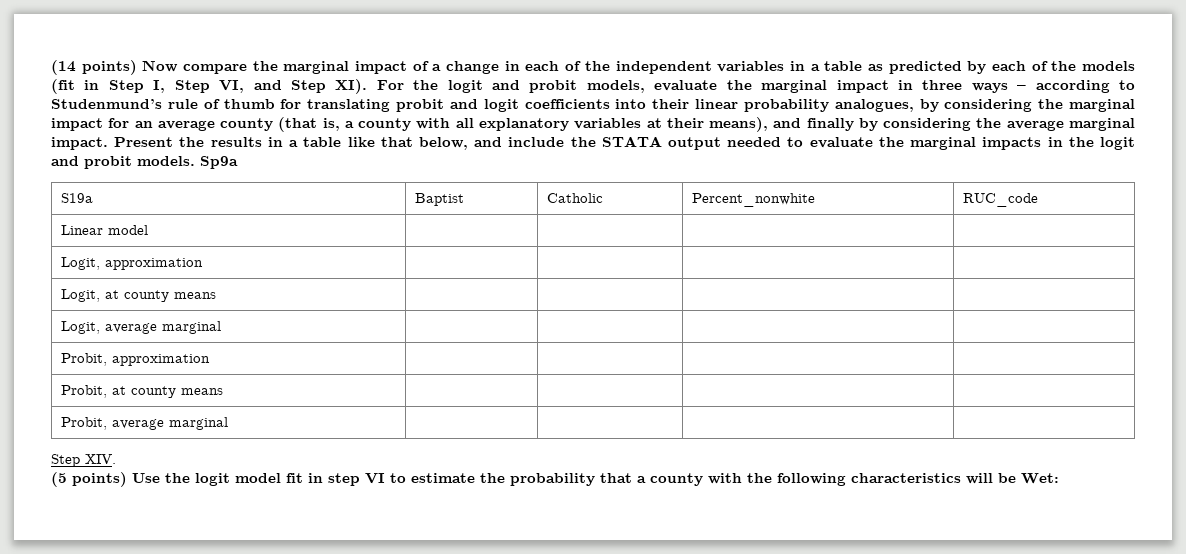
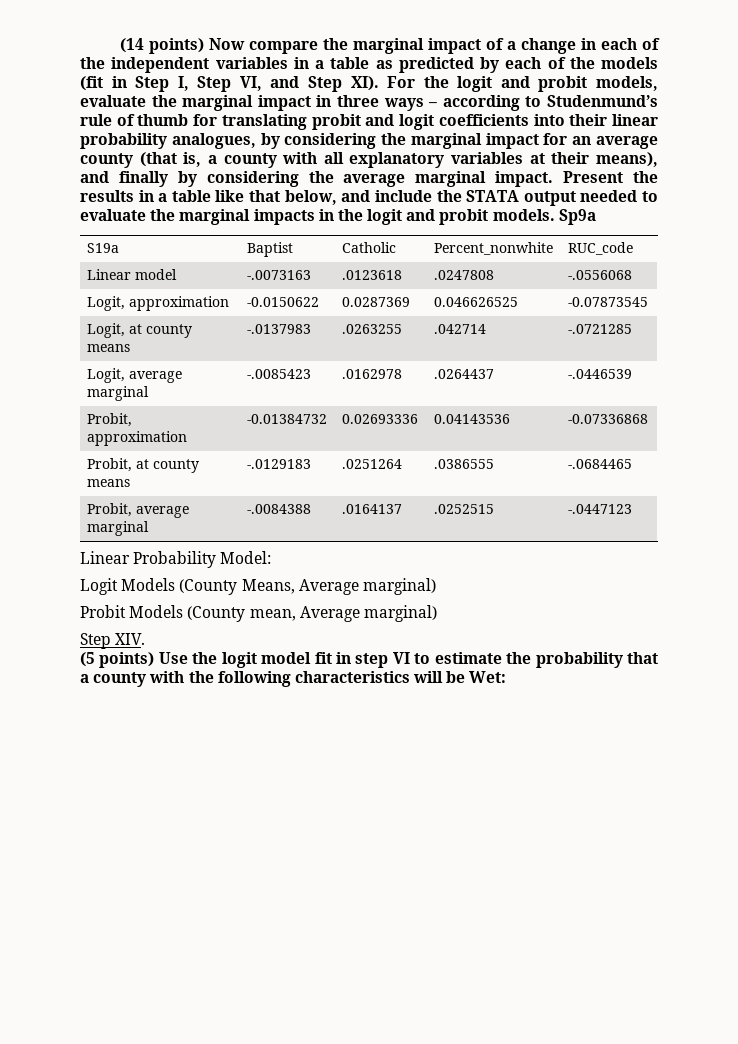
- Linear model | | | |
- Logit, approximation | | | |
+ Linear model | -.0073163 | .0123618 | .0247808 | -.0556068
+ Logit, approximation | -0.0150622 | 0.0287369 | 0.046626525 | -0.07873545
- Logit, at county means | | | |
+ Logit, at county means | -.0137983 | .0263255 | .042714 | -.0721285
- Logit, average marginal | | | |
- Probit, approximation | | | |
+ Logit, average marginal | -.0085423 | .0162978 | .0264437 | -.0446539
+ Probit, approximation | -0.01384732 | 0.02693336 | 0.04143536 | -0.07336868
- Probit, at county means | | | |
+ Probit, at county means | -.0129183 | .0251264 | .0386555 | -.0684465
- Probit, average marginal | | | |
+ Probit, average marginal | -.0084388 | .0164137 | .0252515 | -.0447123
+ Linear Probability Model:
+ Logit Models (County Means, Average marginal)
+ Probit Models (County mean, Average marginal)

